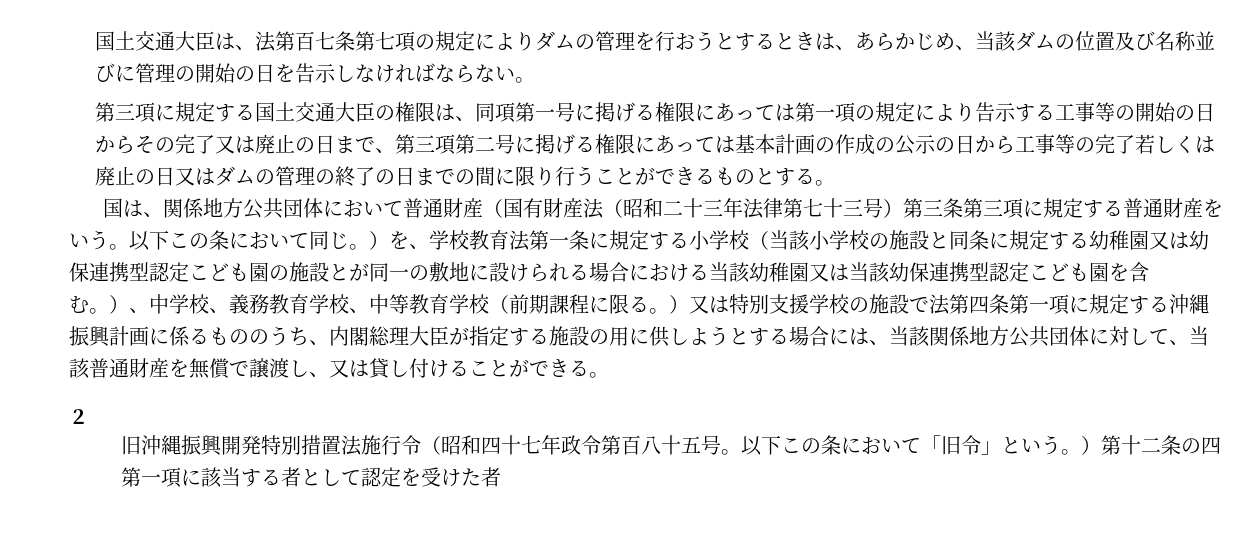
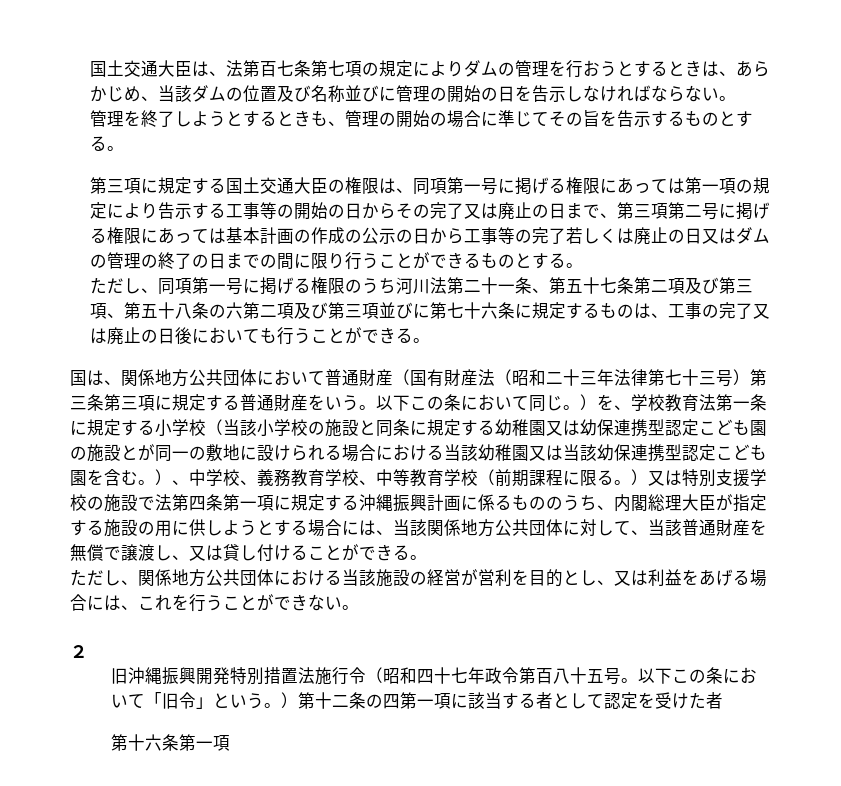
+ 管理を終了しようとするときも、管理の開始の場合に準じてその旨を告示するものとする。
+ ただし、同項第一号に掲げる権限のうち河川法第二十一条、第五十七条第二項及び第三項、第五十八条の六第二項及び第三項並びに第七十六条に規定するものは、工事の完了又は廃止の日後においても行うことができる。
+ ただし、関係地方公共団体における当該施設の経営が営利を目的とし、又は利益をあげる場合には、これを行うことができない。
+ 第十六条第一項

